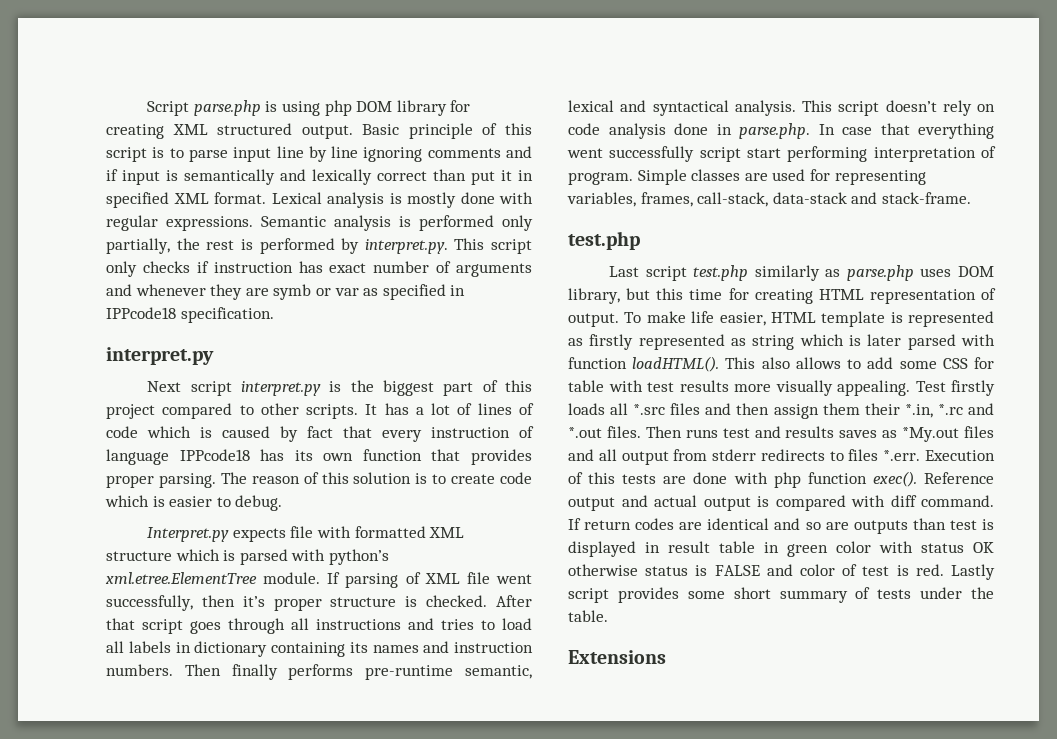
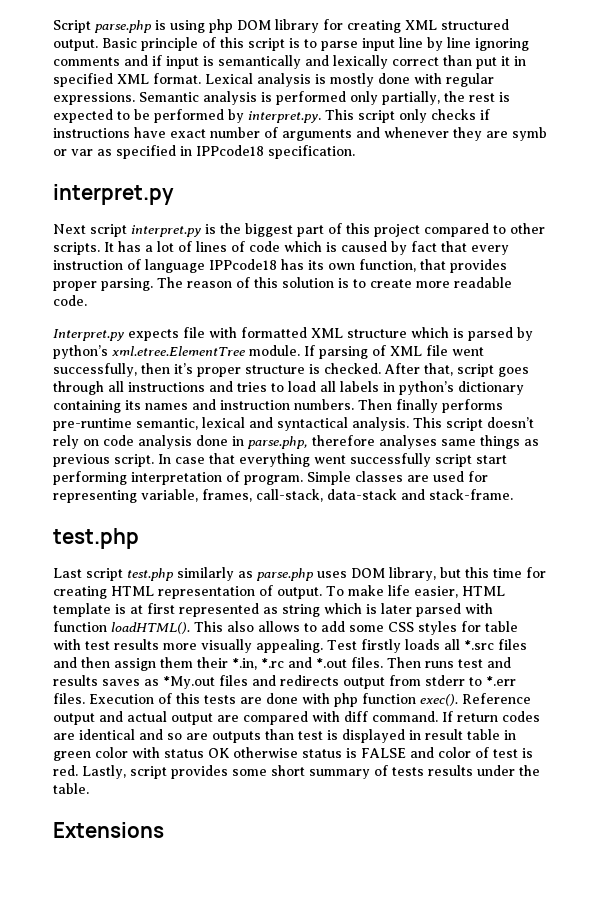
- Semantic analysis is performed only partially, the rest is performed by interpret.py. This script only checks if instruction has exact number of arguments and whenever they are symb or var as specified in IPPcode18 specification.
+ Semantic analysis is performed only partially, the rest is expected to be performed by interpret.py. This script only checks if instructions have exact number of arguments and whenever they are symb or var as specified in IPPcode18 specification.
- It has a lot of lines of code which is caused by fact that every instruction of language IPPcode18 has its own function that provides proper parsing.
+ It has a lot of lines of code which is caused by fact that every instruction of language IPPcode18 has its own function, that provides proper parsing.
- The reason of this solution is to create code which is easier to debug.
+ The reason of this solution is to create more readable code.
- Interpret.py expects file with formatted XML structure which is parsed with python’s xml.etree.ElementTree module.
+ Interpret.py expects file with formatted XML structure which is parsed by python’s xml.etree.ElementTree module.
- After that script goes through all instructions and tries to load all labels in dictionary containing its names and instruction numbers.
+ After that, script goes through all instructions and tries to load all labels in python’s dictionary containing its names and instruction numbers.
- This script doesn’t rely on code analysis done in parse.php. In case that everything went successfully script start performing interpretation of program.
+ This script doesn’t rely on code analysis done in parse.php, therefore analyses same things as previous script. In case that everything went successfully script start performing interpretation of program.
- Simple classes are used for representing variables, frames, call-stack, data-stack and stack-frame.
+ Simple classes are used for representing variable, frames, call-stack, data-stack and stack-frame.
- To make life easier, HTML template is represented as firstly represented as string which is later parsed with function loadHTML().
+ To make life easier, HTML template is at first represented as string which is later parsed with function loadHTML().
- This also allows to add some CSS for table with test results more visually appealing.
+ This also allows to add some CSS styles for table with test results more visually appealing.
- Then runs test and results saves as *My.out files and all output from stderr redirects to files *.err. Execution of this tests are done with php function exec().
+ Then runs test and results saves as *My.out files and redirects output from stderr to *.err files. Execution of this tests are done with php function exec().
- Reference output and actual output is compared with diff command.
+ Reference output and actual output are compared with diff command.
- Lastly script provides some short summary of tests under the table.
+ Lastly, script provides some short summary of tests results under the table.

